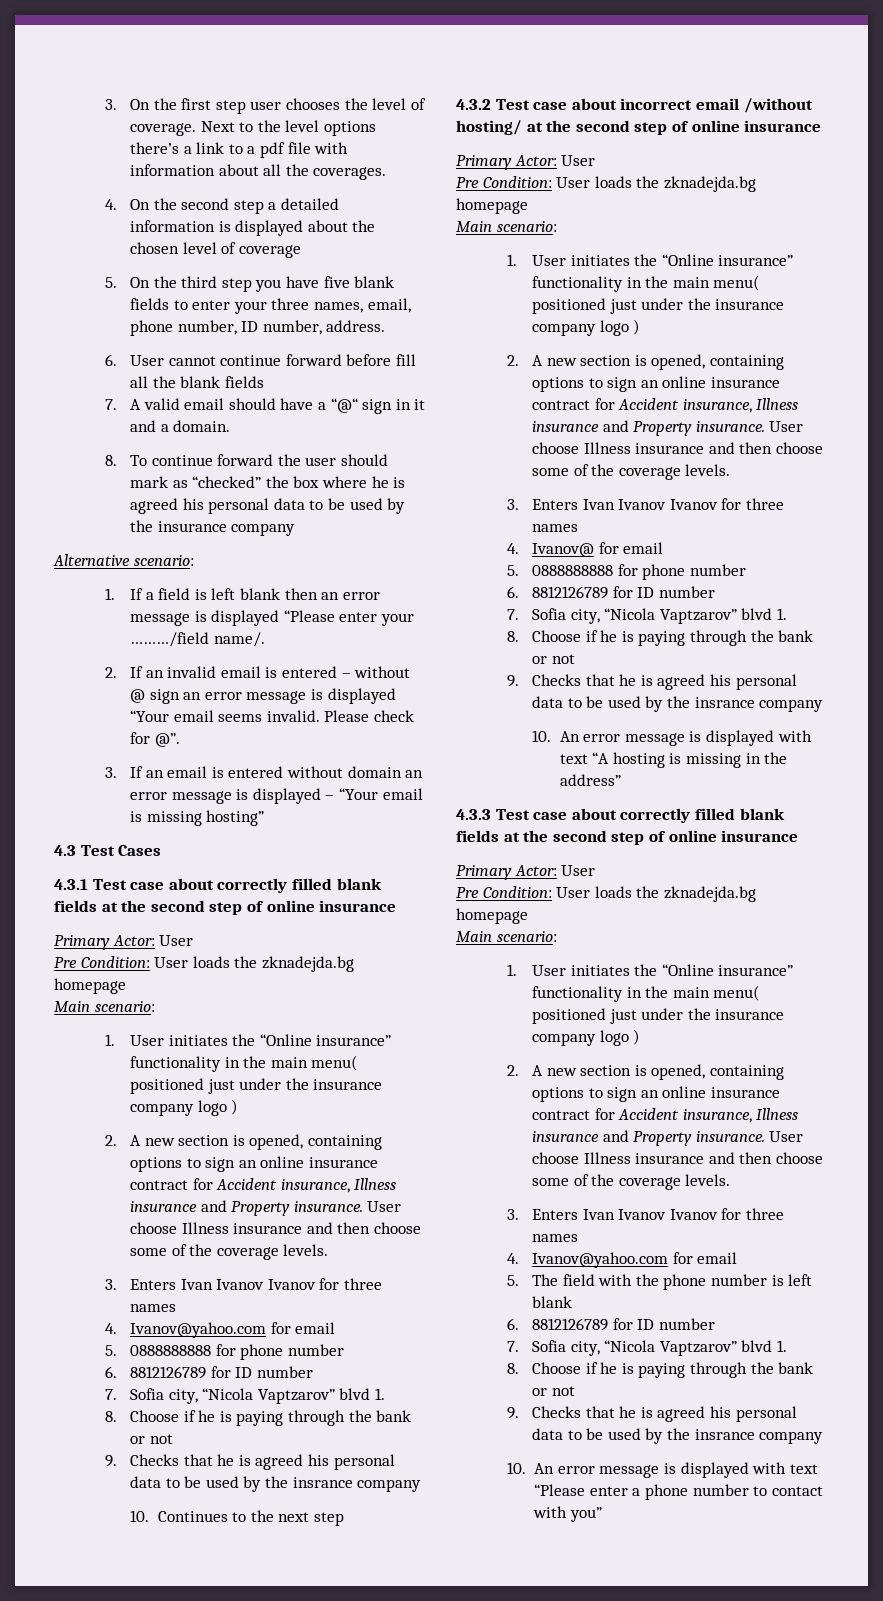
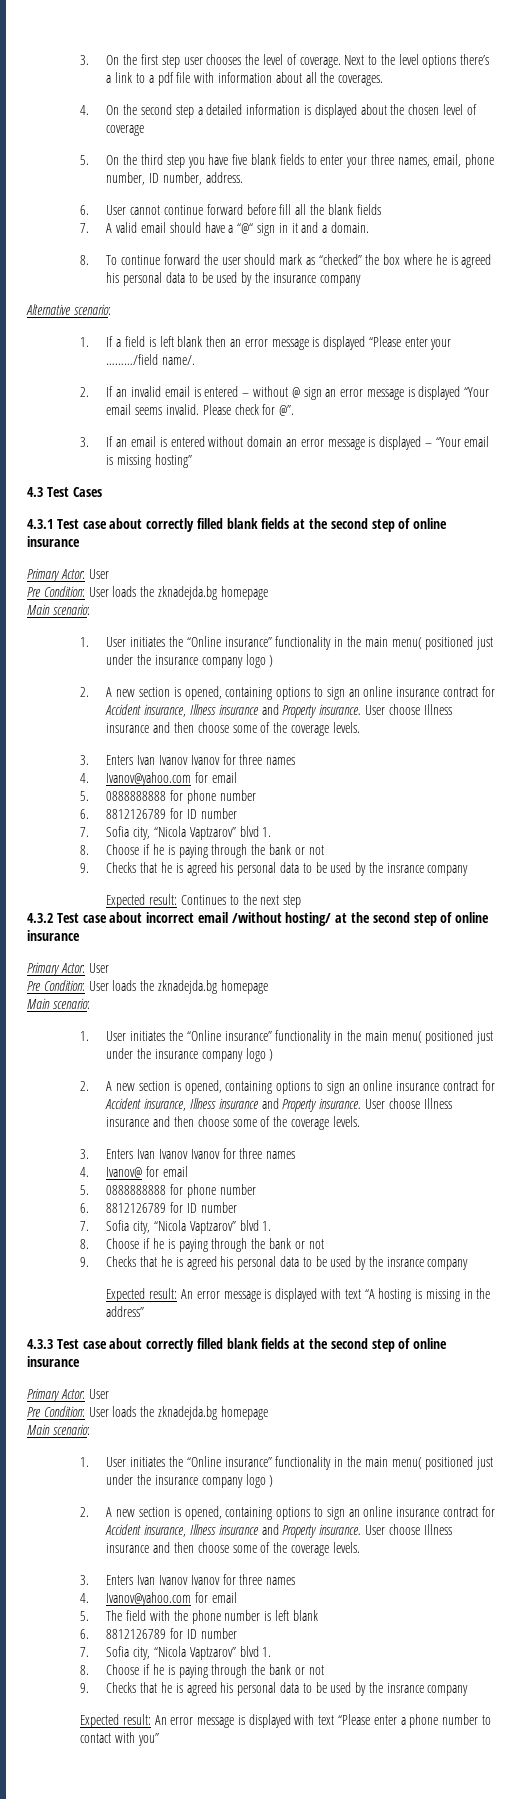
- 10. Continues to the next step
+ Expected result: Continues to the next step
- 10. An error message is displayed with text “A hosting is missing in the address”
+ Expected result: An error message is displayed with text “A hosting is missing in the address”
- 10. An error message is displayed with text “Please enter a phone number to contact with you”
+ Expected result: An error message is displayed with text “Please enter a phone number to contact with you”

